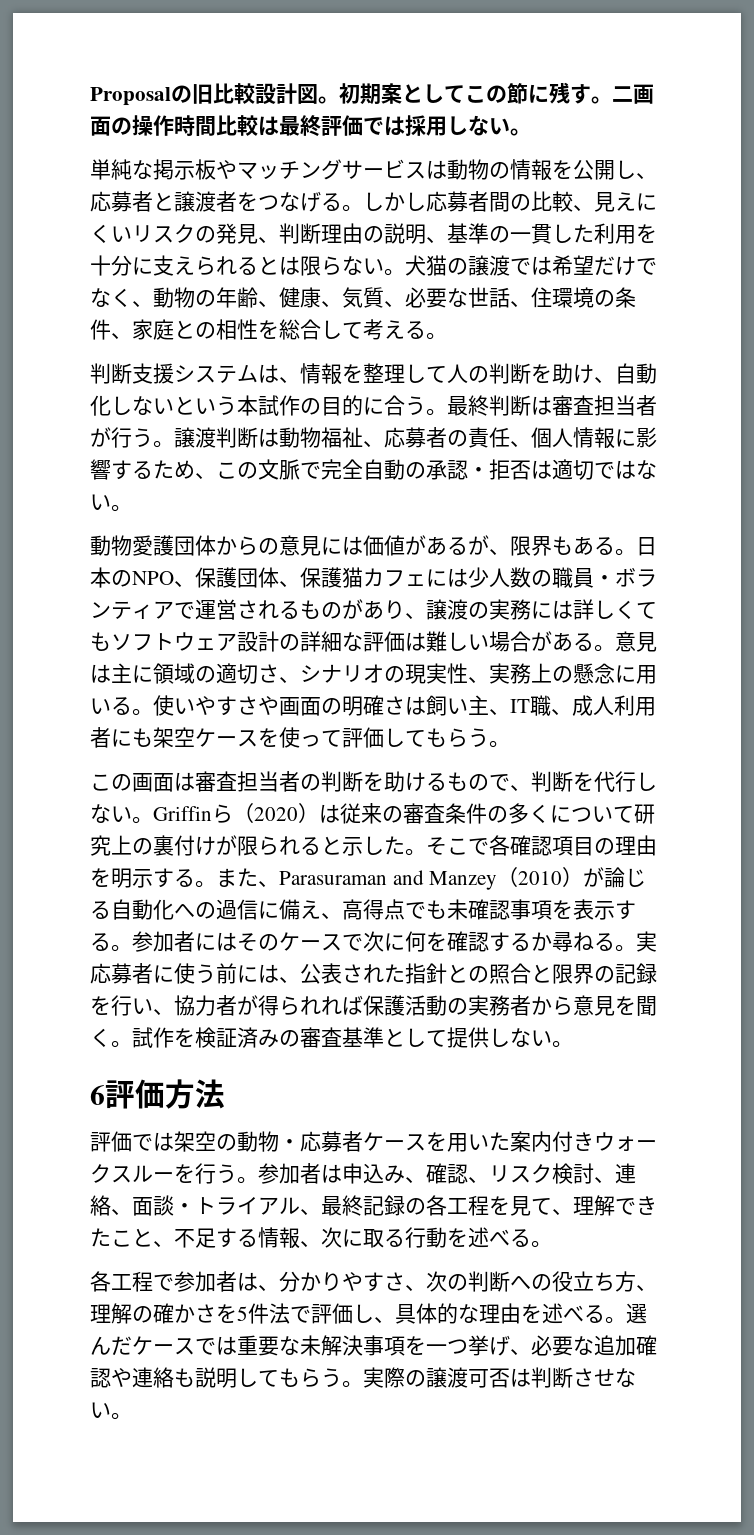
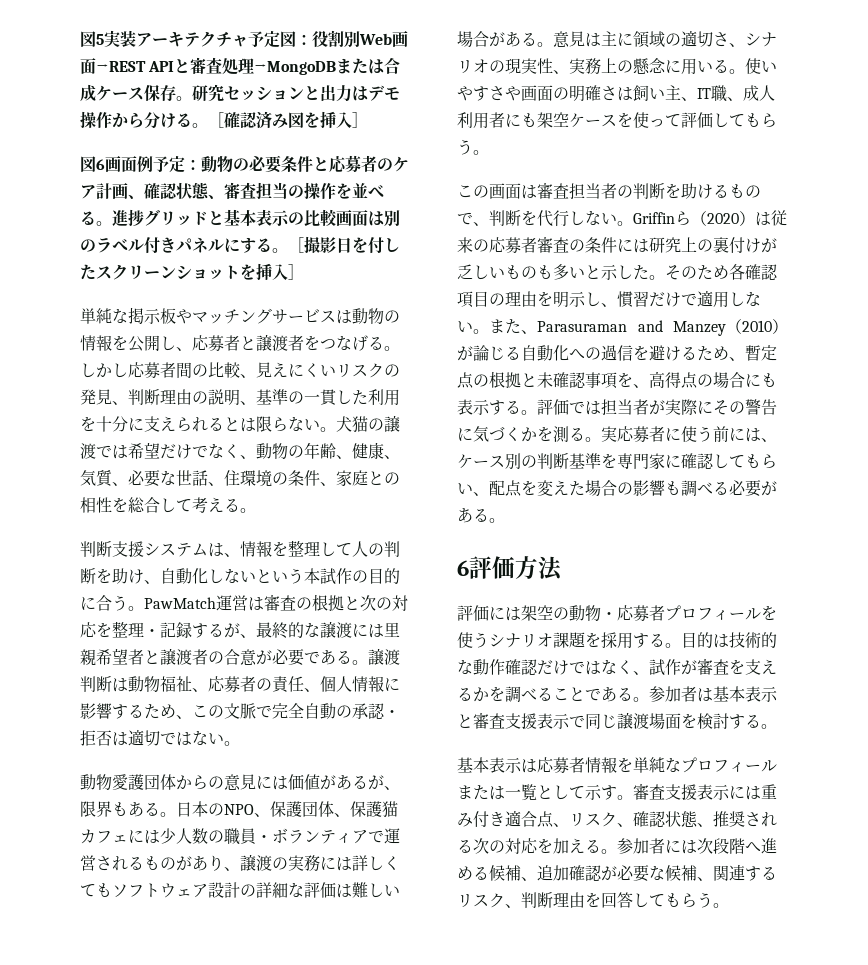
- Proposalの旧比較設計図。初期案としてこの節に残す。二画面の操作時間比較は最終評価では採用しない。
+ 図5実装アーキテクチャ予定図：役割別Web画面→REST APIと審査処理→MongoDBまたは合成ケース保存。研究セッションと出力はデモ操作から分ける。［確認済み図を挿入］
+ 図6画面例予定：動物の必要条件と応募者のケア計画、確認状態、審査担当の操作を並べる。進捗グリッドと基本表示の比較画面は別のラベル付きパネルにする。［撮影日を付したスクリーンショットを挿入］
- 最終判断は審査担当者が行う。
+ PawMatch運営は審査の根拠と次の対応を整理・記録するが、最終的な譲渡には里親希望者と譲渡者の合意が必要である。
- Griffinら（2020）は従来の審査条件の多くについて研究上の裏付けが限られると示した。
+ Griffinら（2020）は従来の応募者審査の条件には研究上の裏付けが乏しいものも多いと示した。
- そこで各確認項目の理由を明示する。
+ そのため各確認項目の理由を明示し、慣習だけで適用しない。
- また、Parasuraman and Manzey（2010）が論じる自動化への過信に備え、高得点でも未確認事項を表示する。参加者にはそのケースで次に何を確認するか尋ねる。
+ また、Parasuraman and Manzey（2010）が論じる自動化への過信を避けるため、暫定点の根拠と未確認事項を、高得点の場合にも表示する。評価では担当者が実際にその警告に気づくかを測る。
- 実応募者に使う前には、公表された指針との照合と限界の記録を行い、協力者が得られれば保護活動の実務者から意見を聞く。試作を検証済みの審査基準として提供しない。
+ 実応募者に使う前には、ケース別の判断基準を専門家に確認してもらい、配点を変えた場合の影響も調べる必要がある。
- 評価では架空の動物・応募者ケースを用いた案内付きウォークスルーを行う。参加者は申込み、確認、リスク検討、連絡、面談・トライアル、最終記録の各工程を見て、理解できたこと、不足する情報、次に取る行動を述べる。
- 各工程で参加者は、分かりやすさ、次の判断への役立ち方、理解の確かさを5件法で評価し、具体的な理由を述べる。選んだケースでは重要な未解決事項を一つ挙げ、必要な追加確認や連絡も説明してもらう。実際の譲渡可否は判断させない。
+ 評価には架空の動物・応募者プロフィールを使うシナリオ課題を採用する。目的は技術的な動作確認だけではなく、試作が審査を支えるかを調べることである。参加者は基本表示と審査支援表示で同じ譲渡場面を検討する。
+ 基本表示は応募者情報を単純なプロフィールまたは一覧として示す。審査支援表示には重み付き適合点、リスク、確認状態、推奨される次の対応を加える。参加者には次段階へ進める候補、追加確認が必要な候補、関連するリスク、判断理由を回答してもらう。

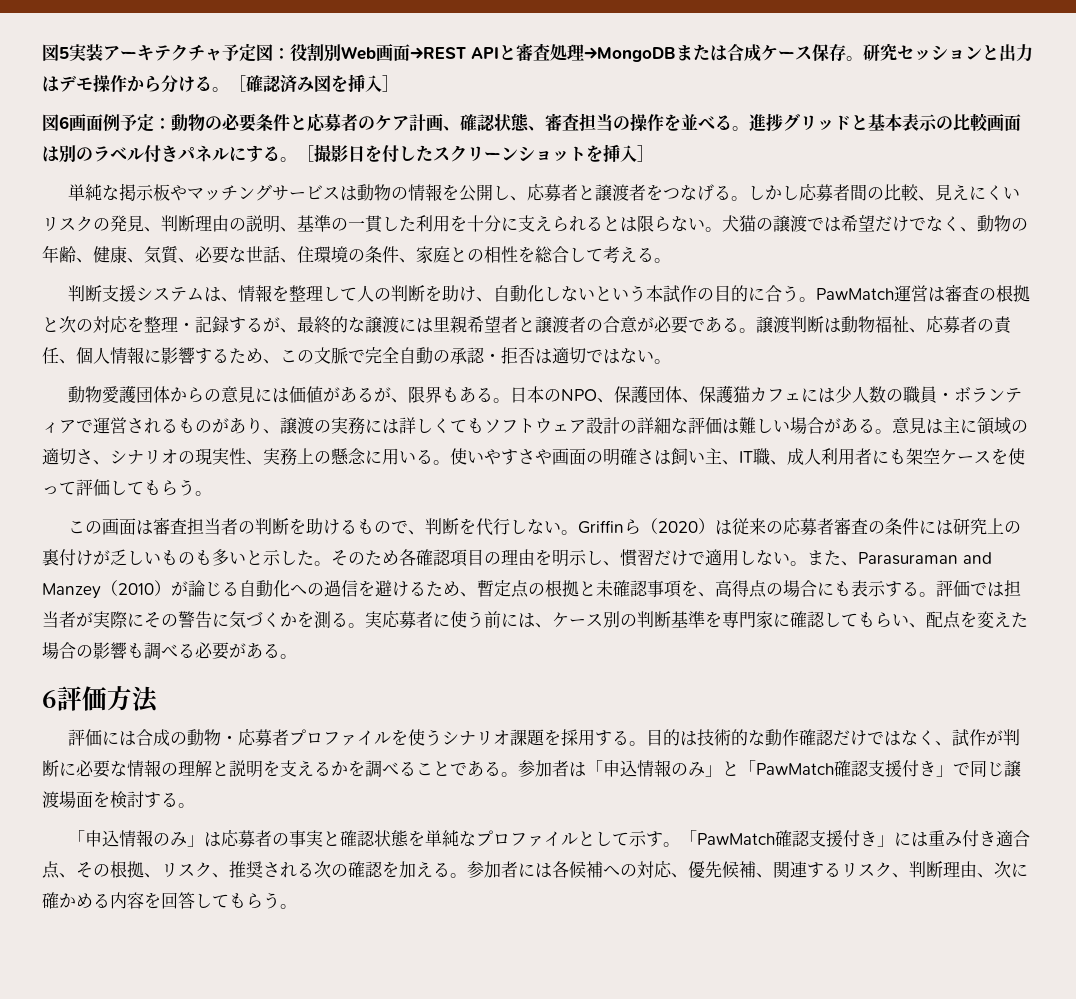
- 評価には架空の動物・応募者プロフィールを使うシナリオ課題を採用する。
+ 評価には合成の動物・応募者プロファイルを使うシナリオ課題を採用する。
- 目的は技術的な動作確認だけではなく、試作が審査を支えるかを調べることである。
+ 目的は技術的な動作確認だけではなく、試作が判断に必要な情報の理解と説明を支えるかを調べることである。
- 参加者は基本表示と審査支援表示で同じ譲渡場面を検討する。
+ 参加者は「申込情報のみ」と「PawMatch確認支援付き」で同じ譲渡場面を検討する。
- 基本表示は応募者情報を単純なプロフィールまたは一覧として示す。審査支援表示には重み付き適合点、リスク、確認状態、推奨される次の対応を加える。
+ 「申込情報のみ」は応募者の事実と確認状態を単純なプロファイルとして示す。「PawMatch確認支援付き」には重み付き適合点、その根拠、リスク、推奨される次の確認を加える。
- 参加者には次段階へ進める候補、追加確認が必要な候補、関連するリスク、判断理由を回答してもらう。
+ 参加者には各候補への対応、優先候補、関連するリスク、判断理由、次に確かめる内容を回答してもらう。

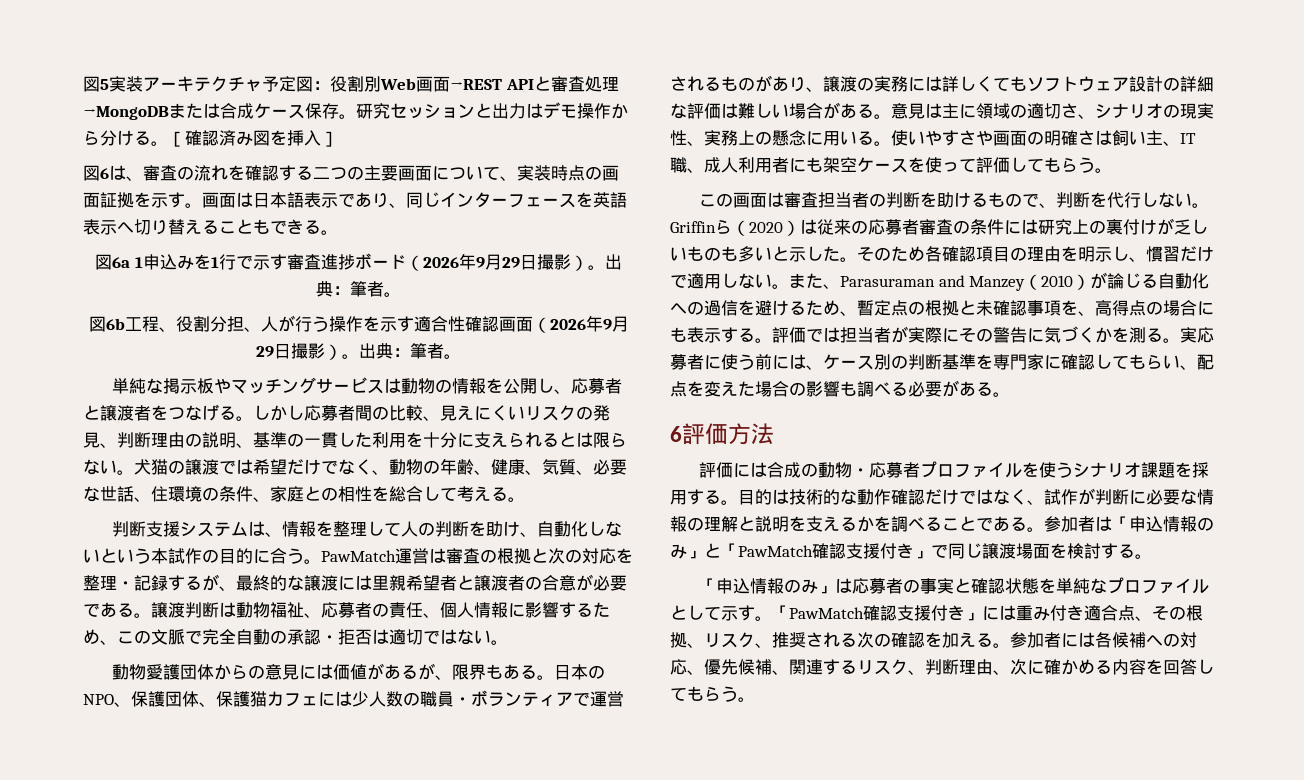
- 図6画面例予定：動物の必要条件と応募者のケア計画、確認状態、審査担当の操作を並べる。進捗グリッドと基本表示の比較画面は別のラベル付きパネルにする。［撮影日を付したスクリーンショットを挿入］
+ 図6は、審査の流れを確認する二つの主要画面について、実装時点の画面証拠を示す。画面は日本語表示であり、同じインターフェースを英語表示へ切り替えることもできる。
+ 図6a 1申込みを1行で示す審査進捗ボード（2026年9月29日撮影）。出典：筆者。
+ 図6b工程、役割分担、人が行う操作を示す適合性確認画面（2026年9月29日撮影）。出典：筆者。

